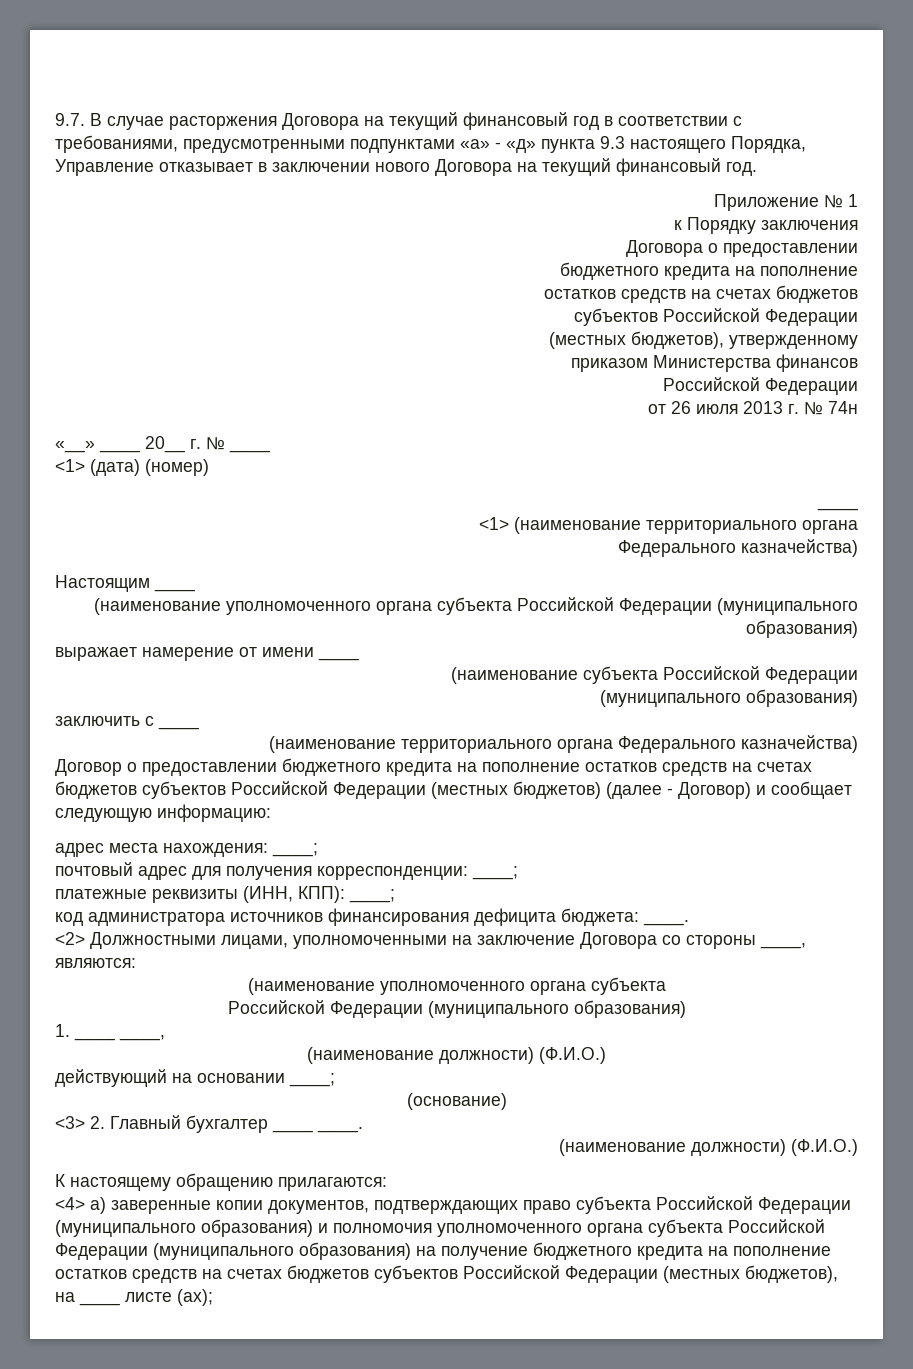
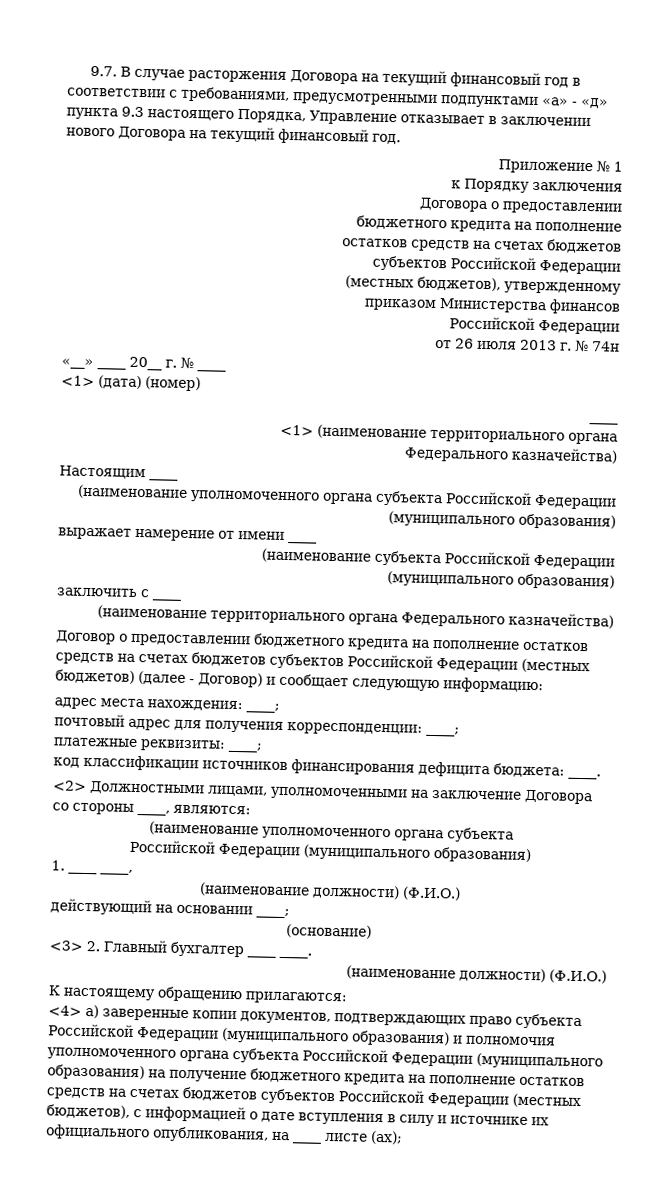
- платежные реквизиты (ИНН, КПП): ____;
+ платежные реквизиты: ____;
- код администратора источников финансирования дефицита бюджета: ____.
+ код классификации источников финансирования дефицита бюджета: ____.
- <4> а) заверенные копии документов, подтверждающих право субъекта Российской Федерации (муниципального образования) и полномочия уполномоченного органа субъекта Российской Федерации (муниципального образования) на получение бюджетного кредита на пополнение остатков средств на счетах бюджетов субъектов Российской Федерации (местных бюджетов), на ____ листе (ах);
+ <4> а) заверенные копии документов, подтверждающих право субъекта Российской Федерации (муниципального образования) и полномочия уполномоченного органа субъекта Российской Федерации (муниципального образования) на получение бюджетного кредита на пополнение остатков средств на счетах бюджетов субъектов Российской Федерации (местных бюджетов), с информацией о дате вступления в силу и источнике их официального опубликования, на ____ листе (ах);

